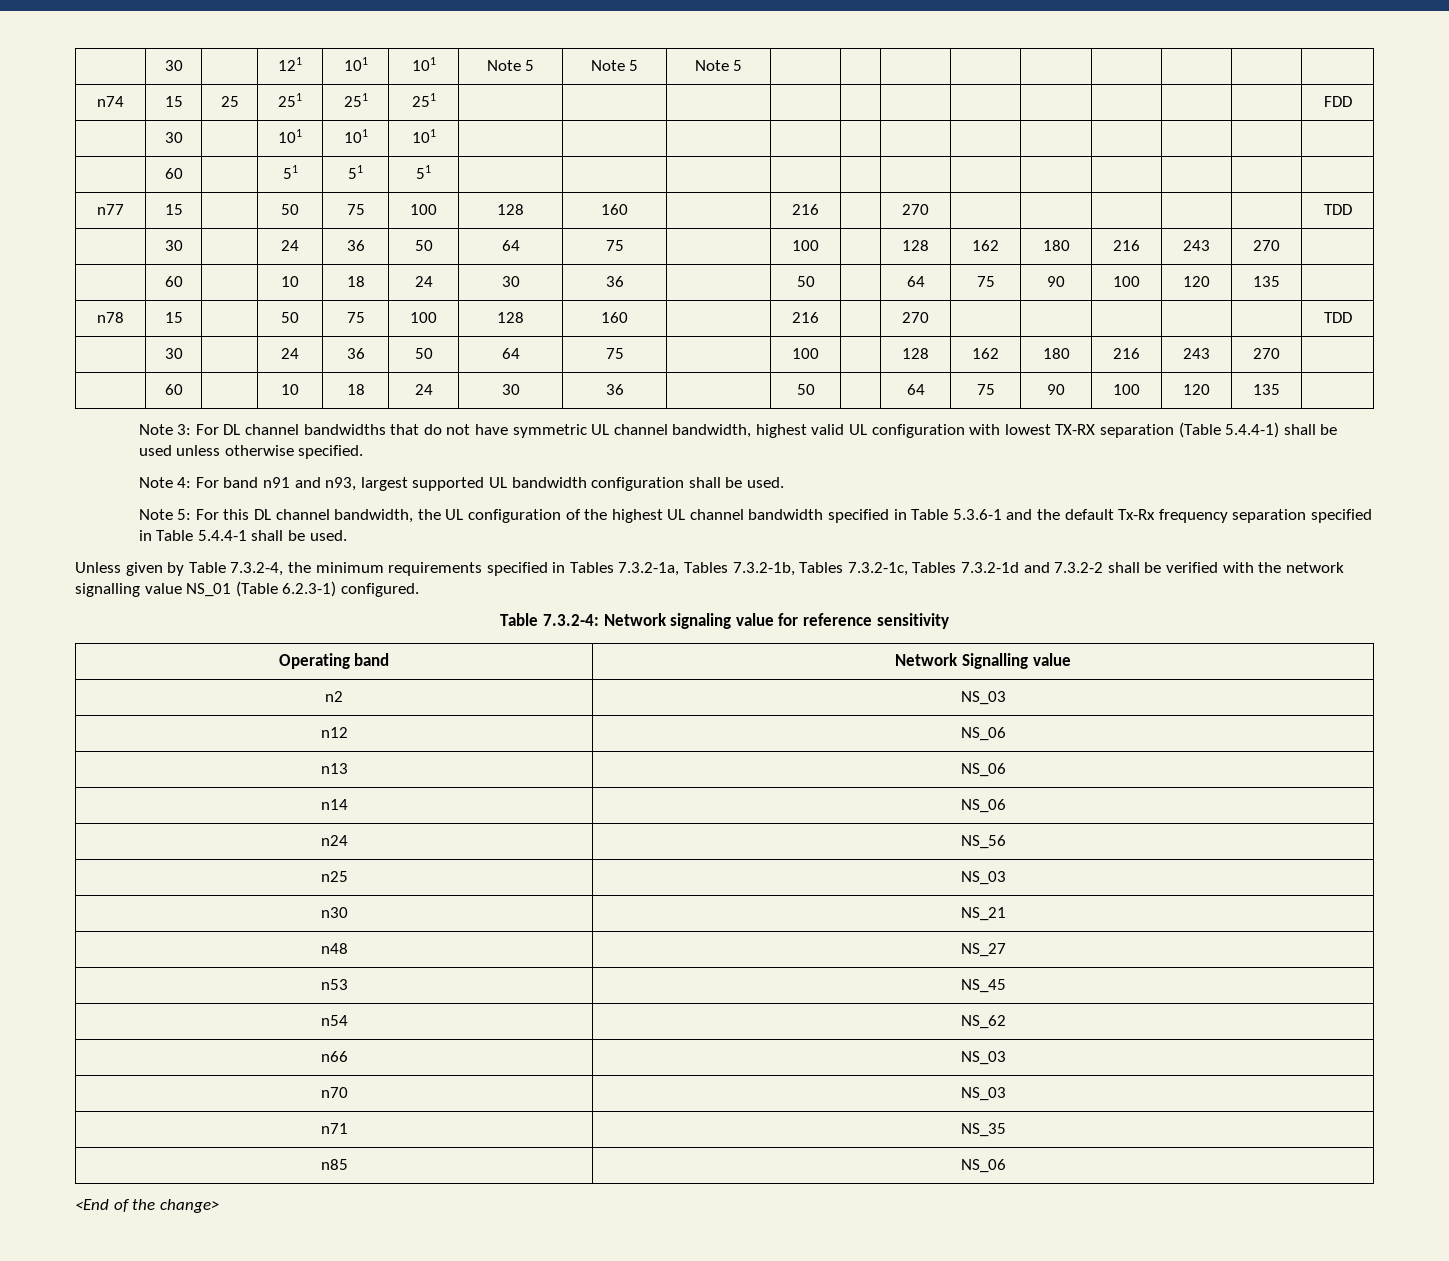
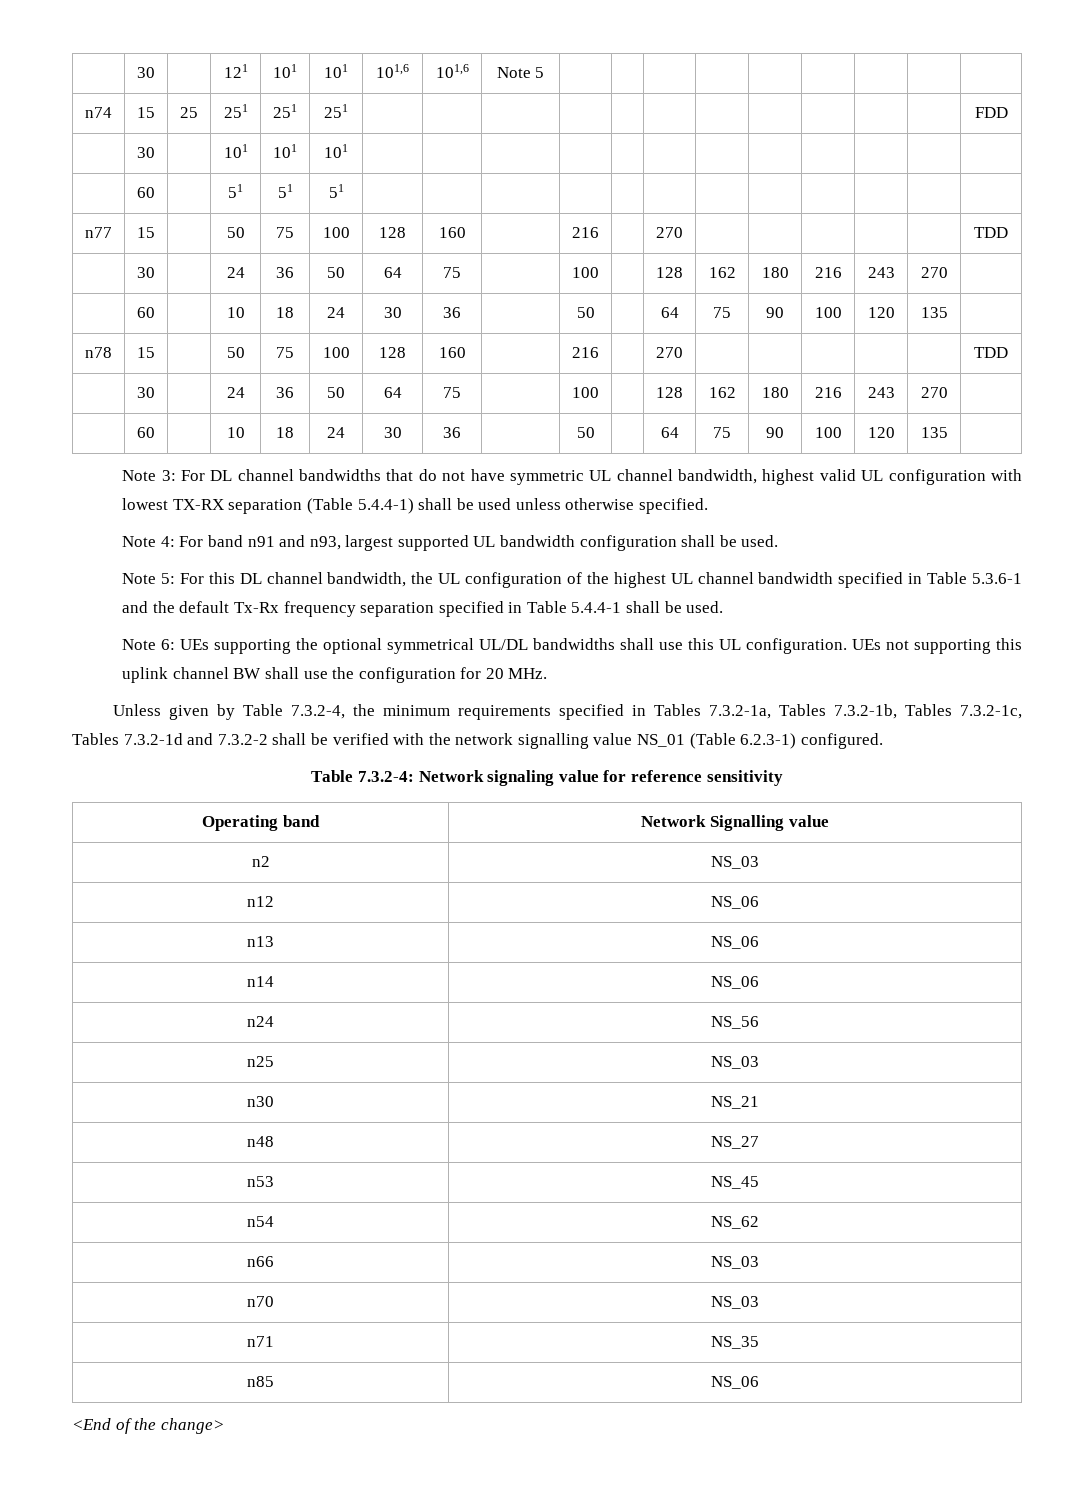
- | 30 | | 121 | 101 | 101 | Note 5 | Note 5 | Note 5 | | | | | | | | |
+ | 30 | | 121 | 101 | 101 | 101,6 | 101,6 | Note 5 | | | | | | | | |
+ Note 6: UEs supporting the optional symmetrical UL/DL bandwidths shall use this UL configuration. UEs not supporting this uplink channel BW shall use the configuration for 20 MHz.

